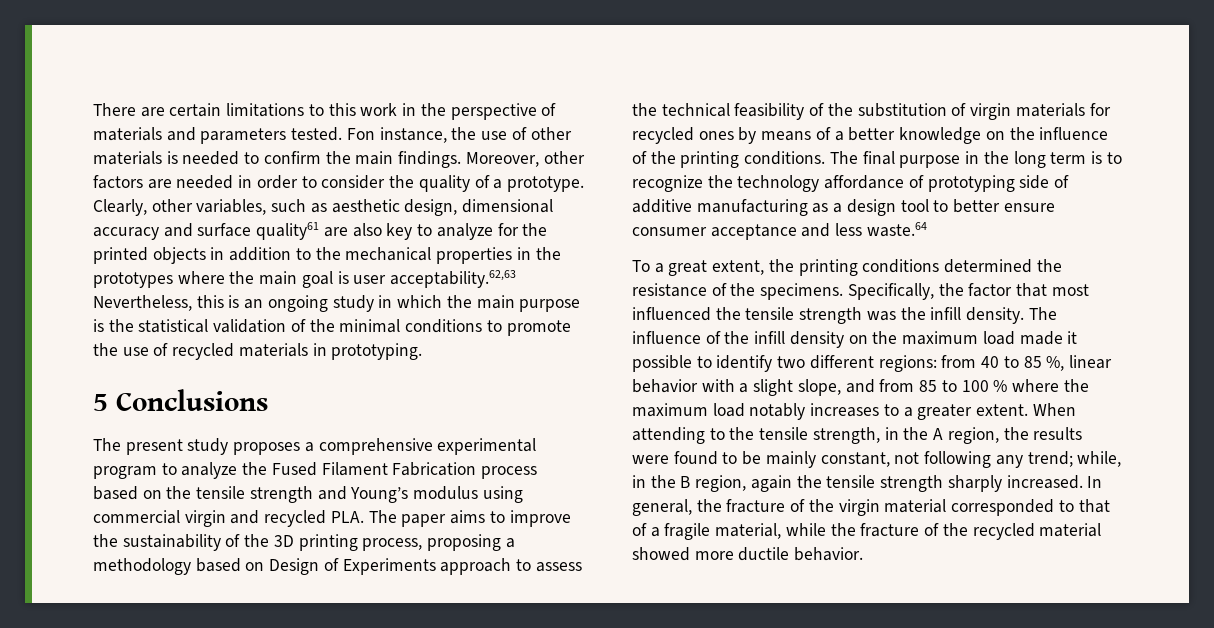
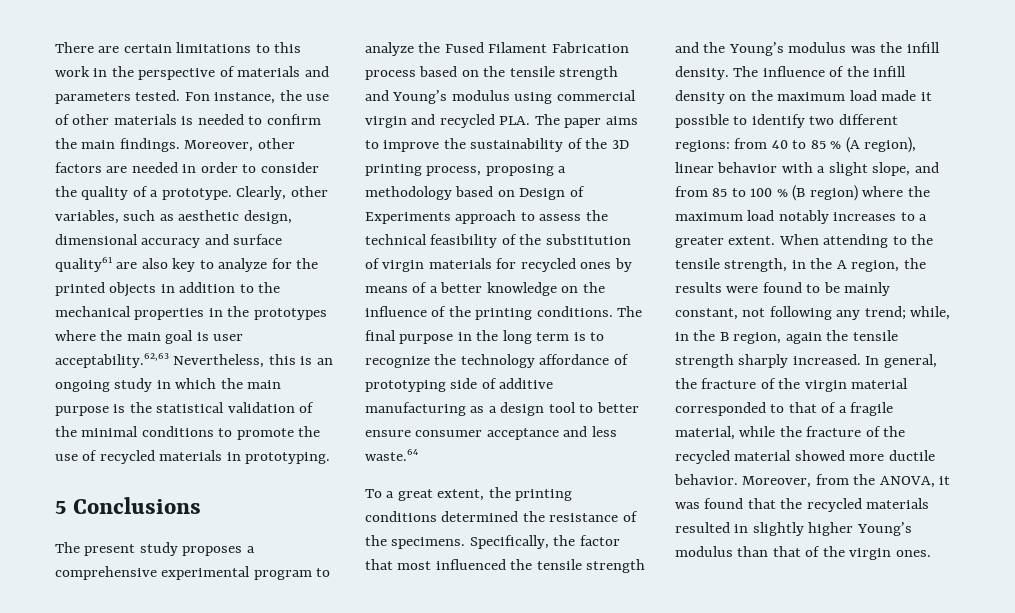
- Specifically, the factor that most influenced the tensile strength was the infill density.
+ Specifically, the factor that most influenced the tensile strength and the Young’s modulus was the infill density.
- The influence of the infill density on the maximum load made it possible to identify two different regions: from 40 to 85 %, linear behavior with a slight slope, and from 85 to 100 % where the maximum load notably increases to a greater extent.
+ The influence of the infill density on the maximum load made it possible to identify two different regions: from 40 to 85 % (A region), linear behavior with a slight slope, and from 85 to 100 % (B region) where the maximum load notably increases to a greater extent.
+ Moreover, from the ANOVA, it was found that the recycled materials resulted in slightly higher Young’s modulus than that of the virgin ones.

